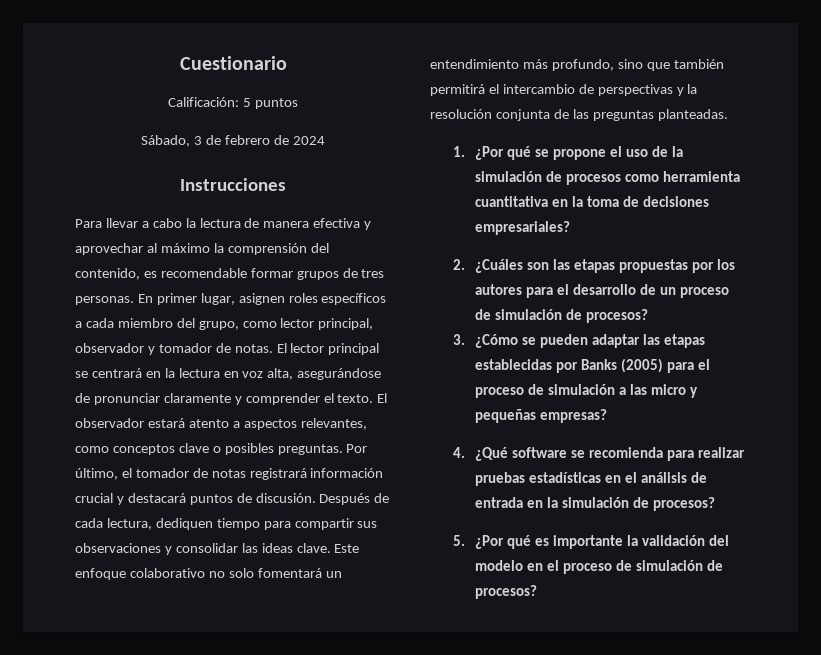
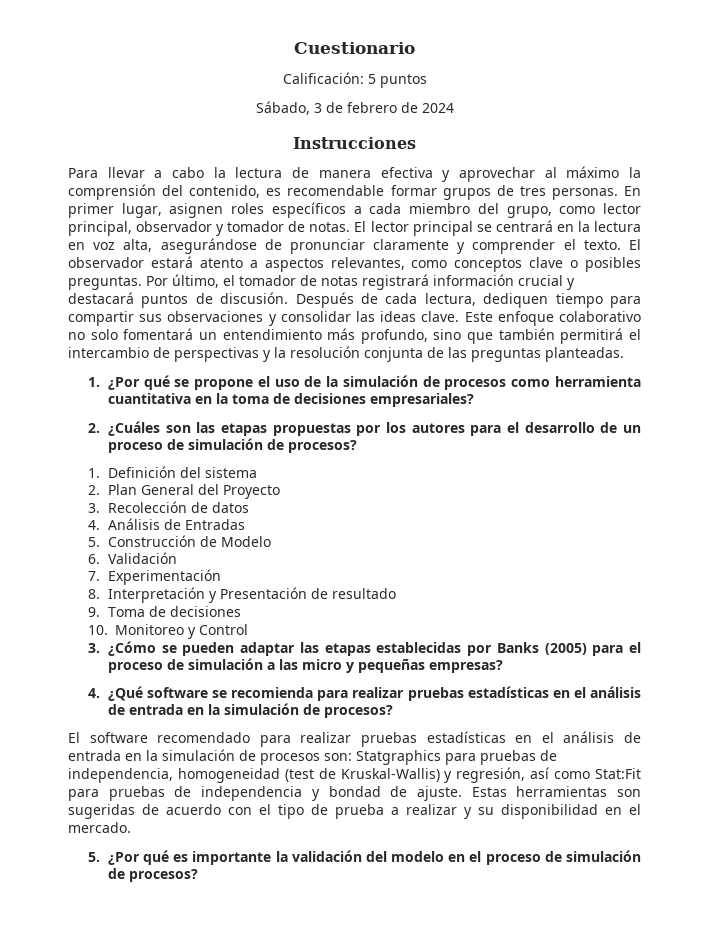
+ 1. Definición del sistema
+ 2. Plan General del Proyecto
+ 3. Recolección de datos
+ 4. Análisis de Entradas
+ 5. Construcción de Modelo
+ 6. Validación
+ 7. Experimentación
+ 8. Interpretación y Presentación de resultado
+ 9. Toma de decisiones
+ 10. Monitoreo y Control
+ El software recomendado para realizar pruebas estadísticas en el análisis de entrada en la simulación de procesos son: Statgraphics para pruebas de independencia, homogeneidad (test de Kruskal-Wallis) y regresión, así como Stat:Fit para pruebas de independencia y bondad de ajuste. Estas herramientas son sugeridas de acuerdo con el tipo de prueba a realizar y su disponibilidad en el mercado.

